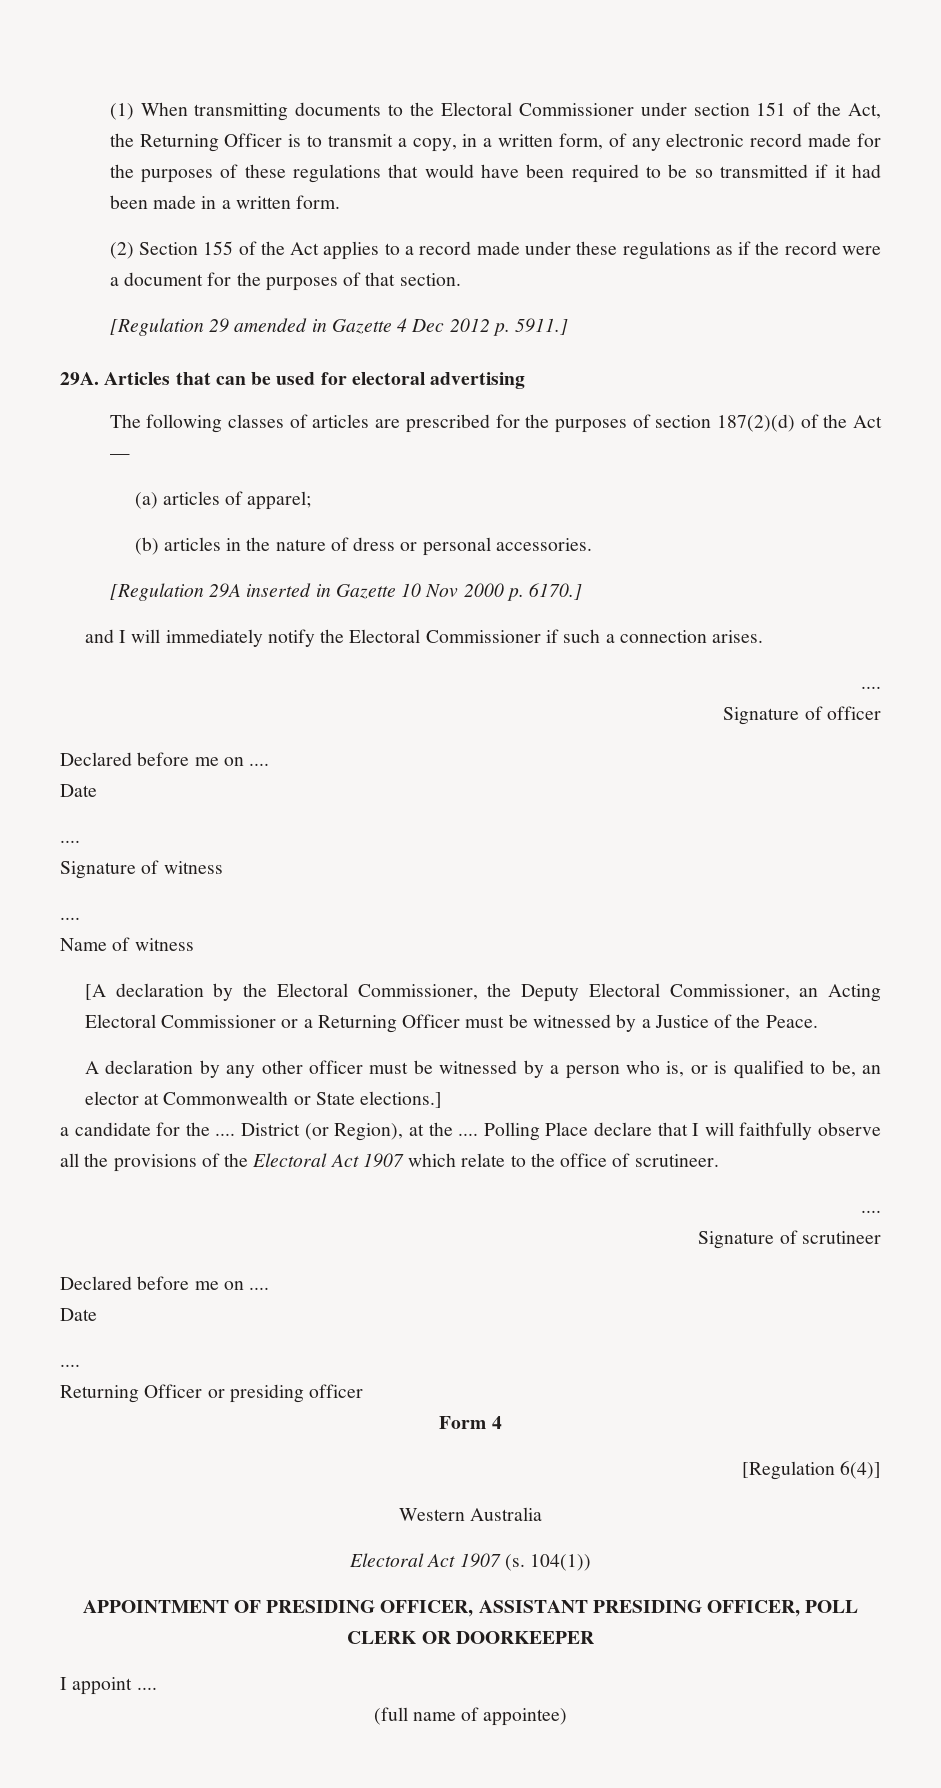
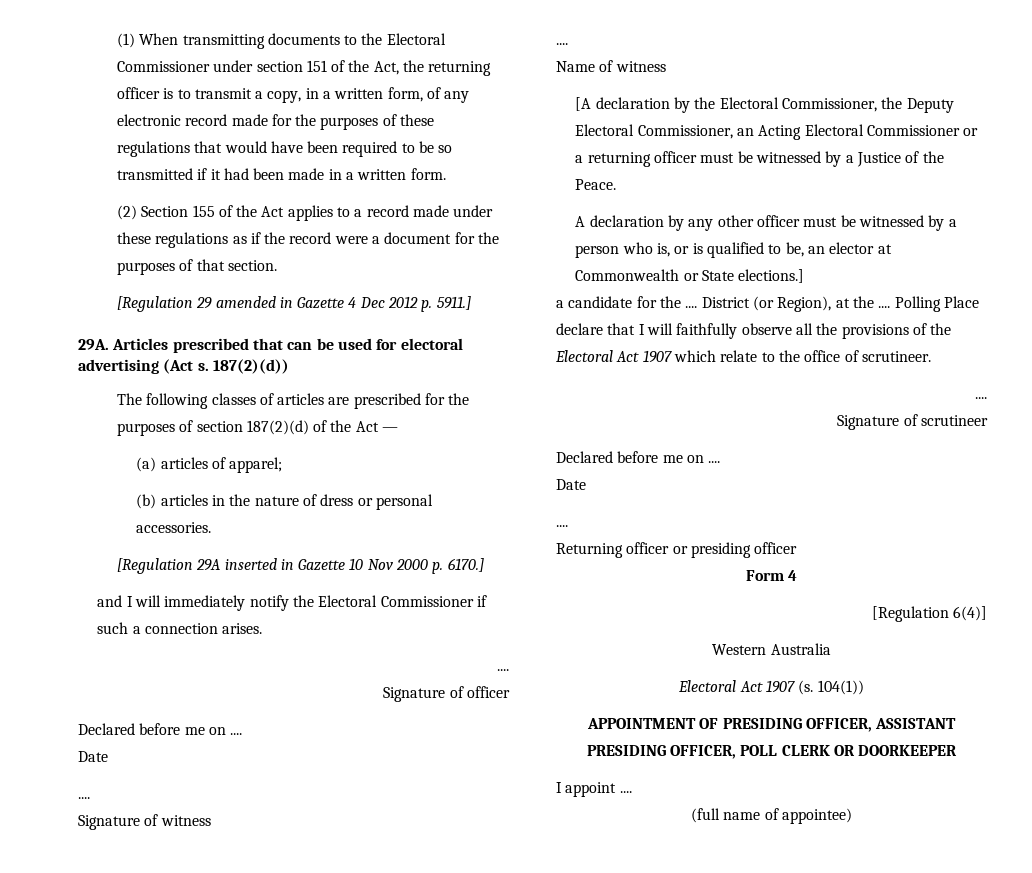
- (1) When transmitting documents to the Electoral Commissioner under section 151 of the Act, the Returning Officer is to transmit a copy, in a written form, of any electronic record made for the purposes of these regulations that would have been required to be so transmitted if it had been made in a written form.
+ (1) When transmitting documents to the Electoral Commissioner under section 151 of the Act, the returning officer is to transmit a copy, in a written form, of any electronic record made for the purposes of these regulations that would have been required to be so transmitted if it had been made in a written form.
- Articles that can be used for electoral advertising
+ Articles prescribed that can be used for electoral advertising (Act s. 187(2)(d))
- [A declaration by the Electoral Commissioner, the Deputy Electoral Commissioner, an Acting Electoral Commissioner or a Returning Officer must be witnessed by a Justice of the Peace.
+ [A declaration by the Electoral Commissioner, the Deputy Electoral Commissioner, an Acting Electoral Commissioner or a returning officer must be witnessed by a Justice of the Peace.
- Returning Officer or presiding officer
+ Returning officer or presiding officer

